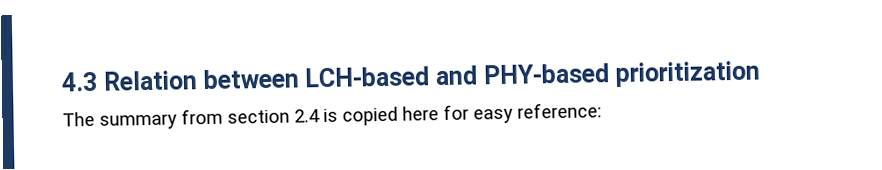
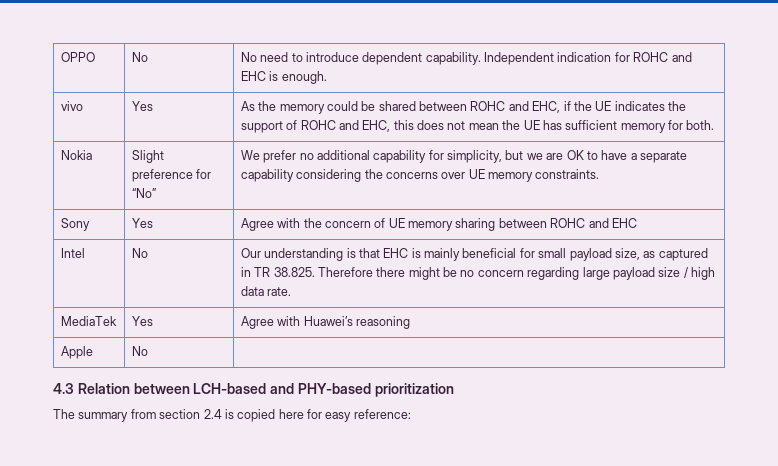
+ OPPO | No | No need to introduce dependent capability. Independent indication for ROHC and EHC is enough.
+ vivo | Yes | As the memory could be shared between ROHC and EHC, if the UE indicates the support of ROHC and EHC, this does not mean the UE has sufficient memory for both.
+ Nokia | Slight preference for “No” | We prefer no additional capability for simplicity, but we are OK to have a separate capability considering the concerns over UE memory constraints.
+ Sony | Yes | Agree with the concern of UE memory sharing between ROHC and EHC
+ Intel | No | Our understanding is that EHC is mainly beneficial for small payload size, as captured in TR 38.825. Therefore there might be no concern regarding large payload size / high data rate.
+ MediaTek | Yes | Agree with Huawei’s reasoning
+ Apple | No |

